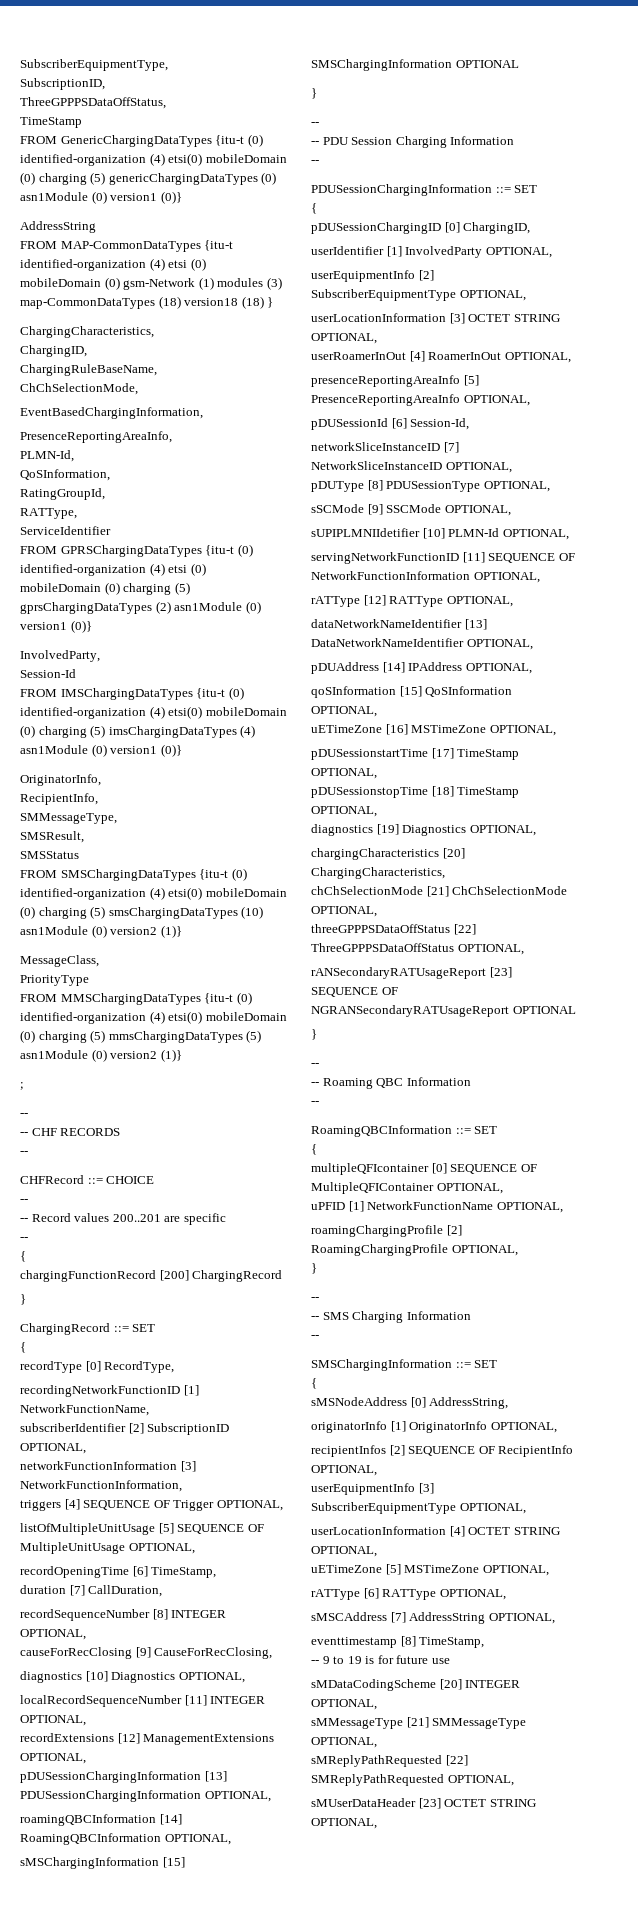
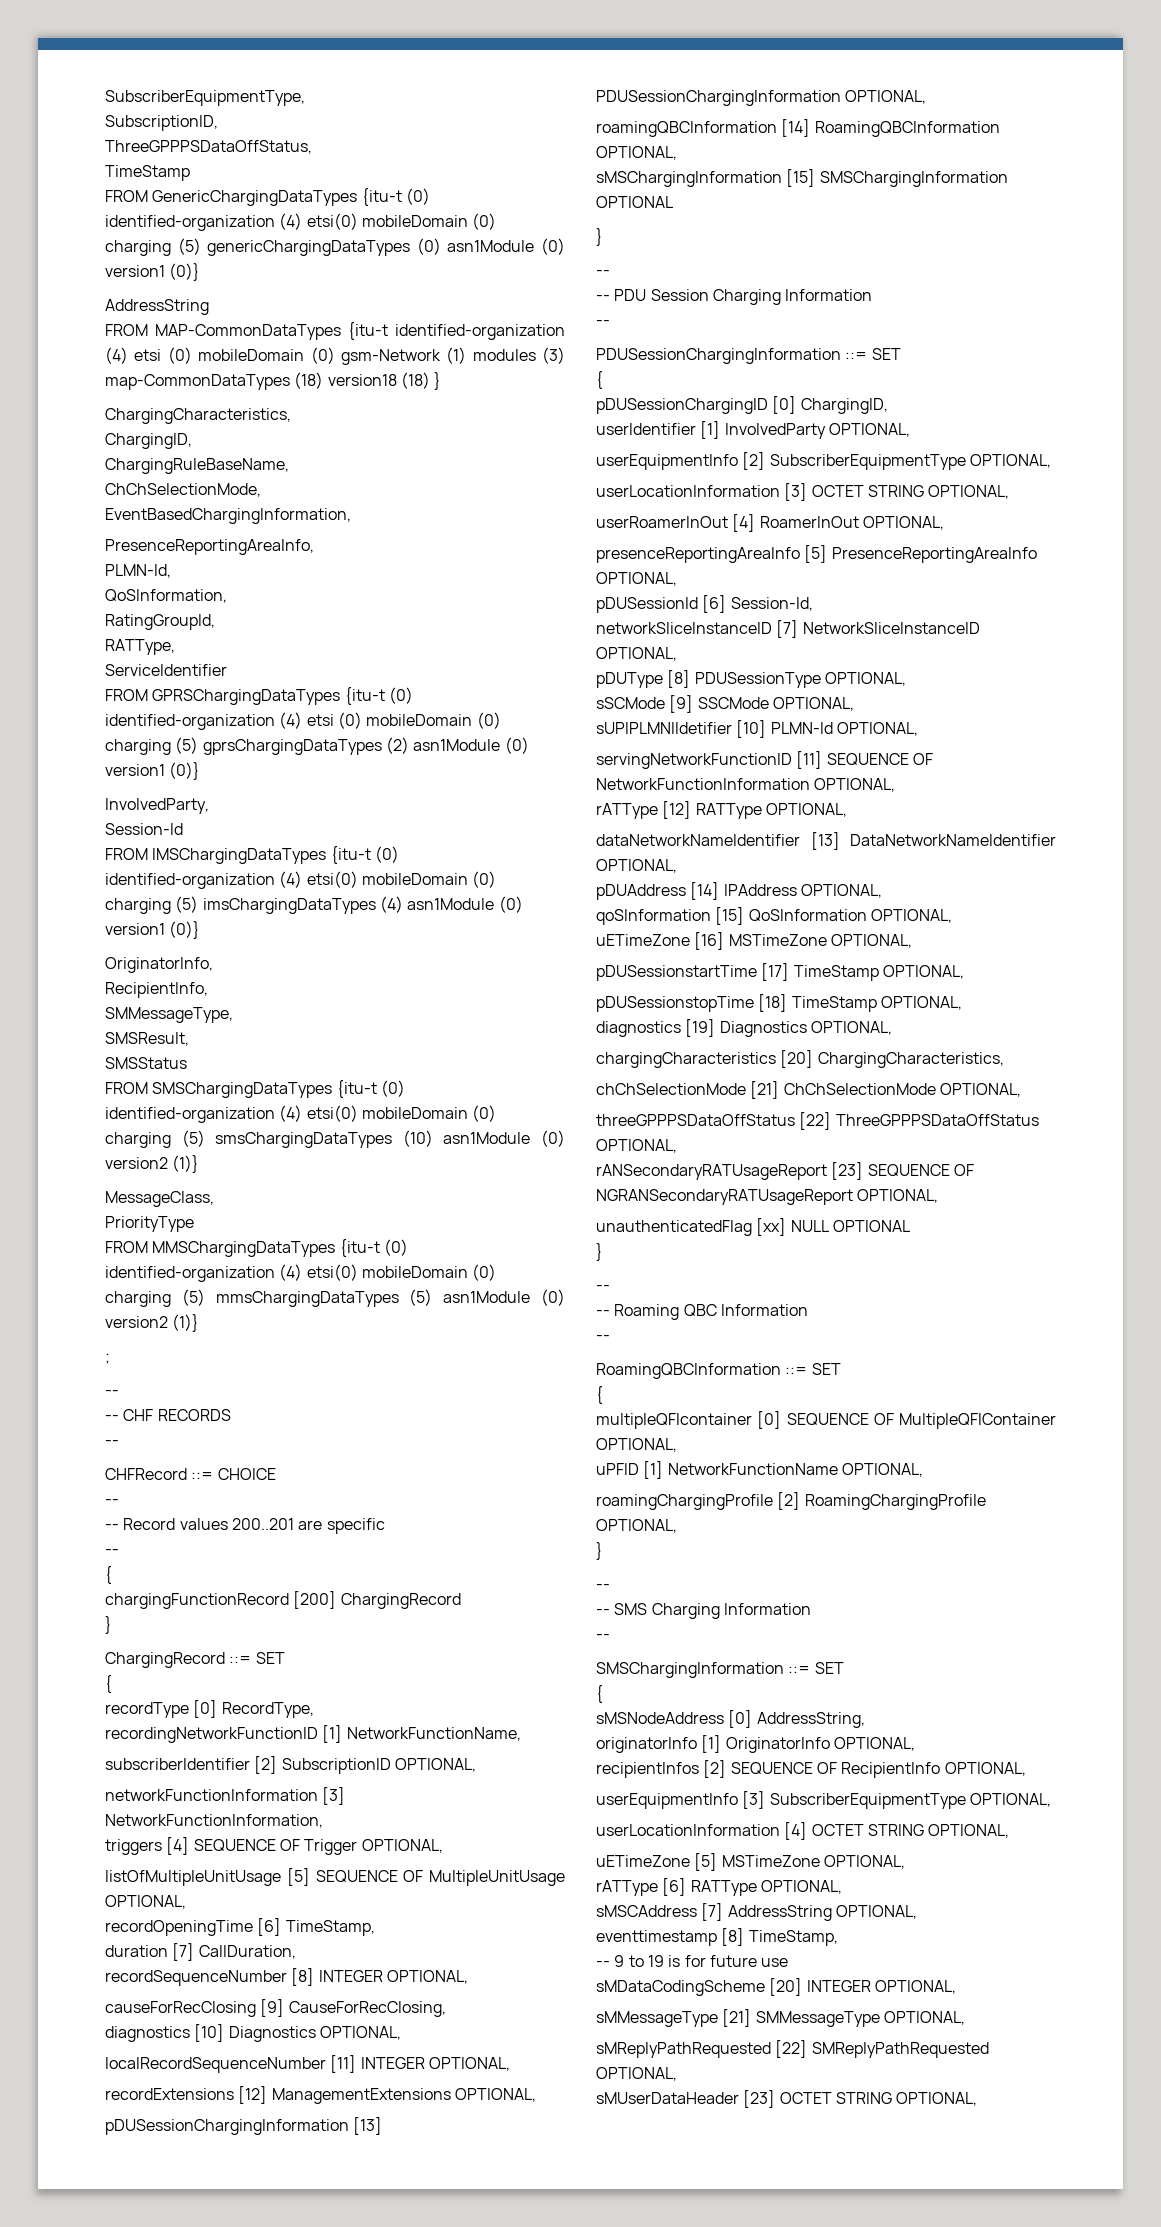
- rANSecondaryRATUsageReport [23] SEQUENCE OF NGRANSecondaryRATUsageReport OPTIONAL
+ rANSecondaryRATUsageReport [23] SEQUENCE OF NGRANSecondaryRATUsageReport OPTIONAL,
+ unauthenticatedFlag [xx] NULL OPTIONAL

